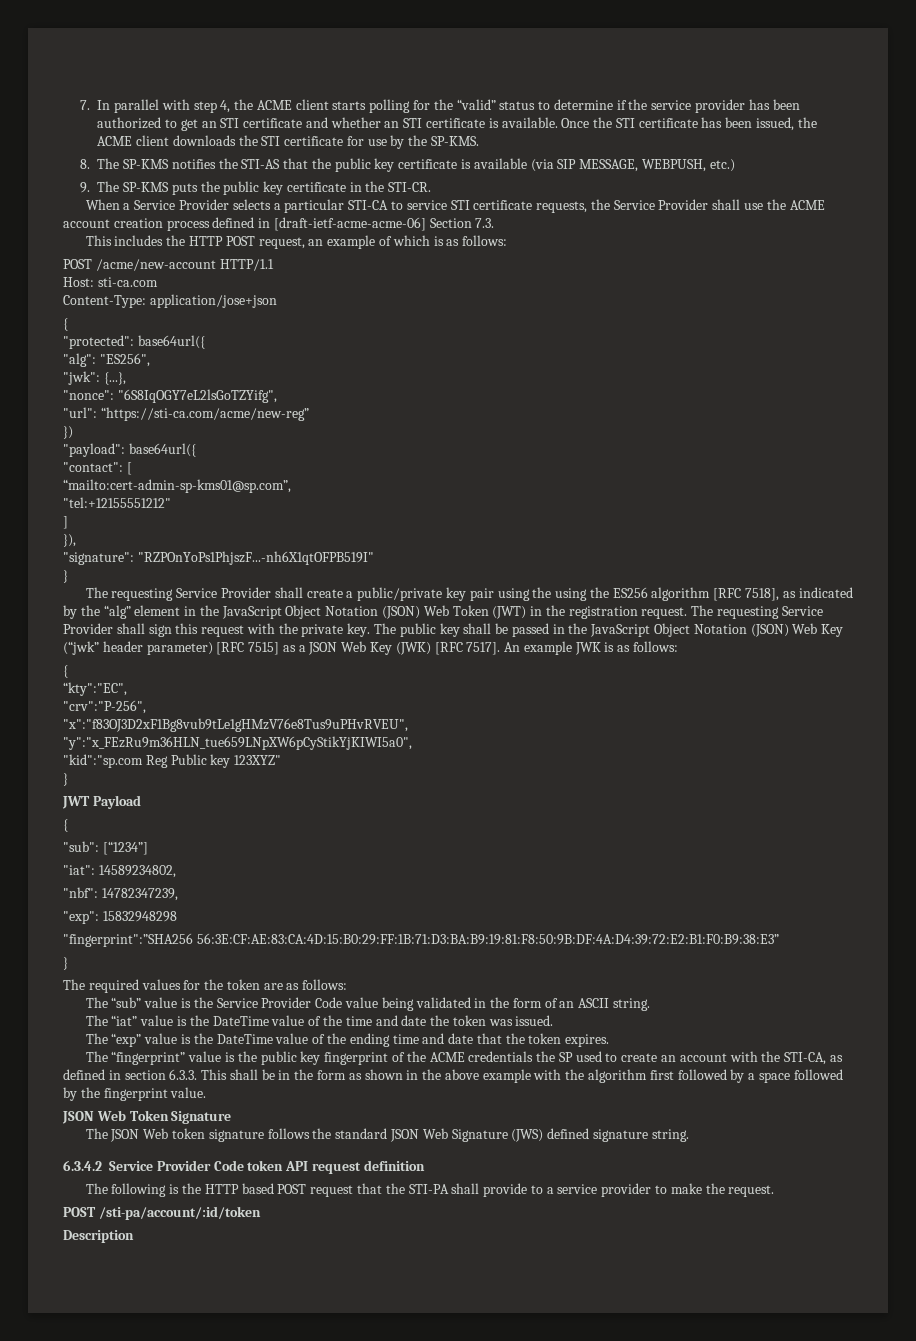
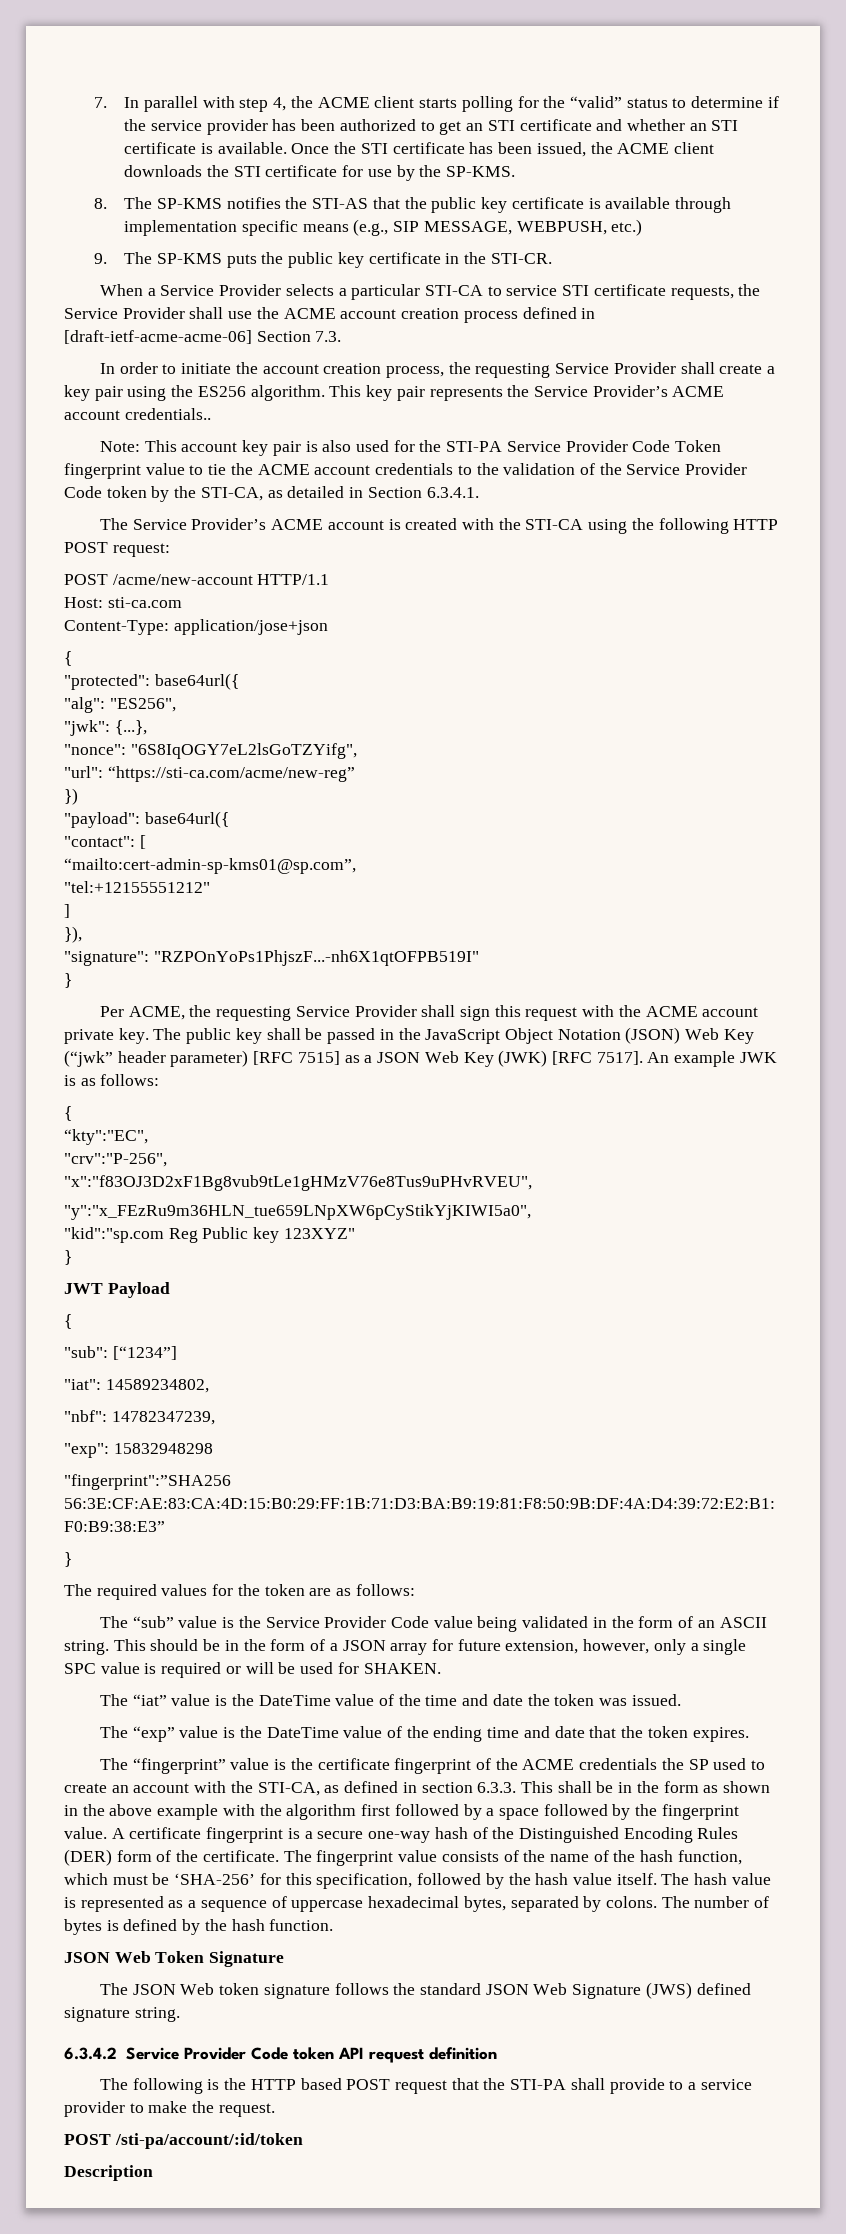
- 8. The SP-KMS notifies the STI-AS that the public key certificate is available (via SIP MESSAGE, WEBPUSH, etc.)
+ 8. The SP-KMS notifies the STI-AS that the public key certificate is available through implementation specific means (e.g., SIP MESSAGE, WEBPUSH, etc.)
- This includes the HTTP POST request, an example of which is as follows:
+ In order to initiate the account creation process, the requesting Service Provider shall create a key pair using the ES256 algorithm. This key pair represents the Service Provider’s ACME account credentials..
+ Note: This account key pair is also used for the STI-PA Service Provider Code Token fingerprint value to tie the ACME account credentials to the validation of the Service Provider Code token by the STI-CA, as detailed in Section 6.3.4.1.
+ The Service Provider’s ACME account is created with the STI-CA using the following HTTP POST request:
- The requesting Service Provider shall create a public/private key pair using the using the ES256 algorithm [RFC 7518], as indicated by the “alg” element in the JavaScript Object Notation (JSON) Web Token (JWT) in the registration request. The requesting Service Provider shall sign this request with the private key.
+ Per ACME, the requesting Service Provider shall sign this request with the ACME account private key.
+ This should be in the form of a JSON array for future extension, however, only a single SPC value is required or will be used for SHAKEN.
- The “fingerprint” value is the public key fingerprint of the ACME credentials the SP used to create an account with the STI-CA, as defined in section 6.3.3. This shall be in the form as shown in the above example with the algorithm first followed by a space followed by the fingerprint value.
+ The “fingerprint” value is the certificate fingerprint of the ACME credentials the SP used to create an account with the STI-CA, as defined in section 6.3.3. This shall be in the form as shown in the above example with the algorithm first followed by a space followed by the fingerprint value. A certificate fingerprint is a secure one-way hash of the Distinguished Encoding Rules (DER) form of the certificate. The fingerprint value consists of the name of the hash function, which must be ‘SHA-256’ for this specification, followed by the hash value itself. The hash value is represented as a sequence of uppercase hexadecimal bytes, separated by colons. The number of bytes is defined by the hash function.

